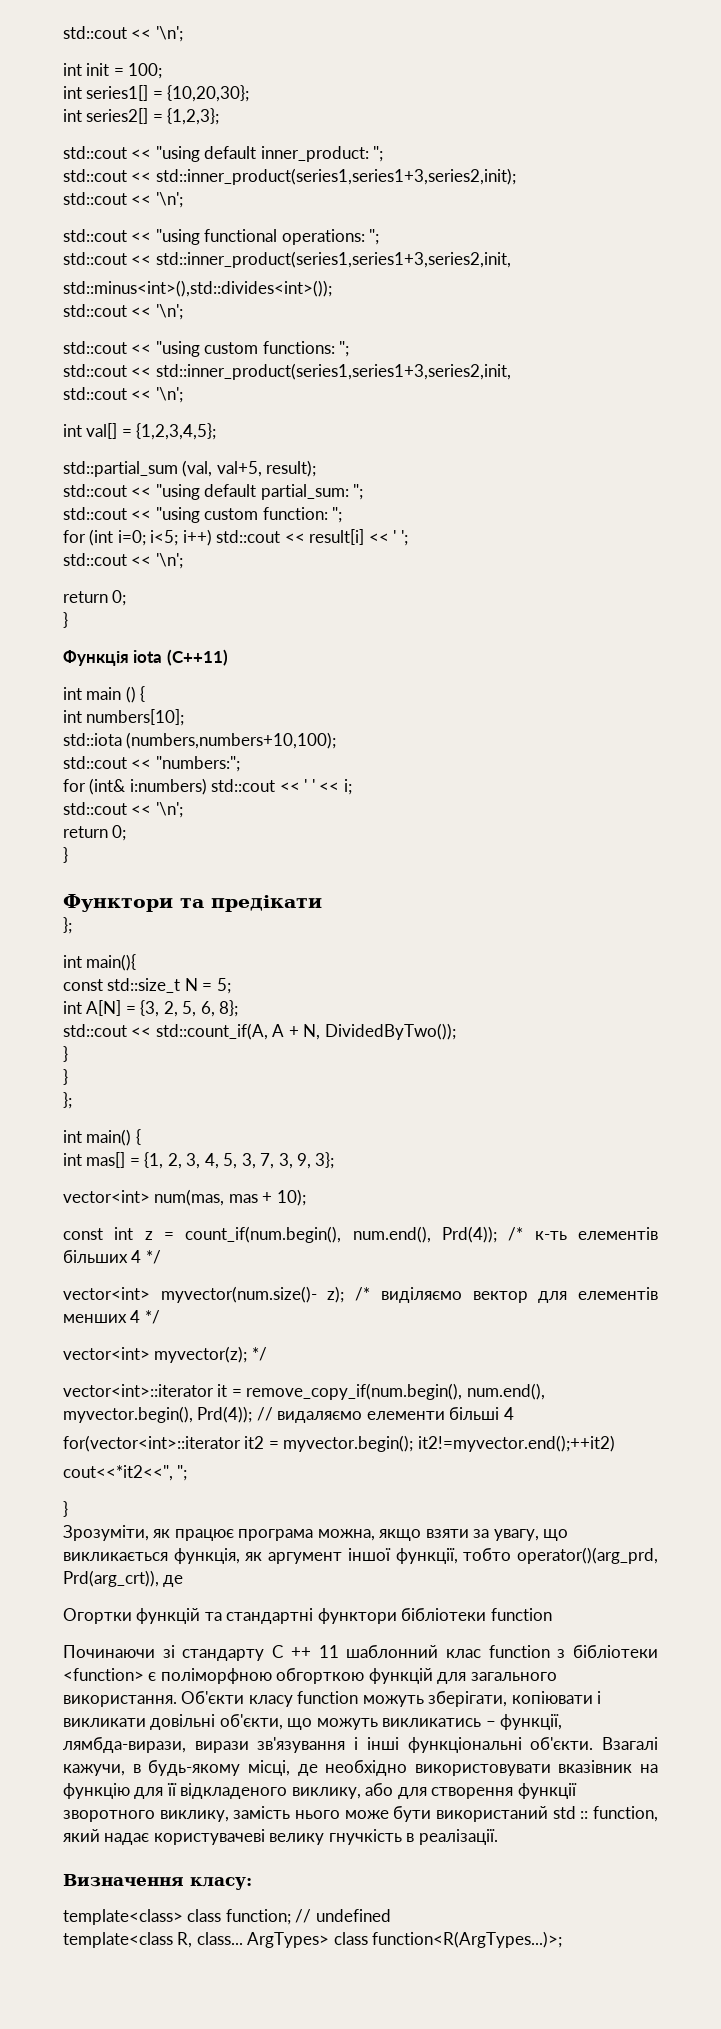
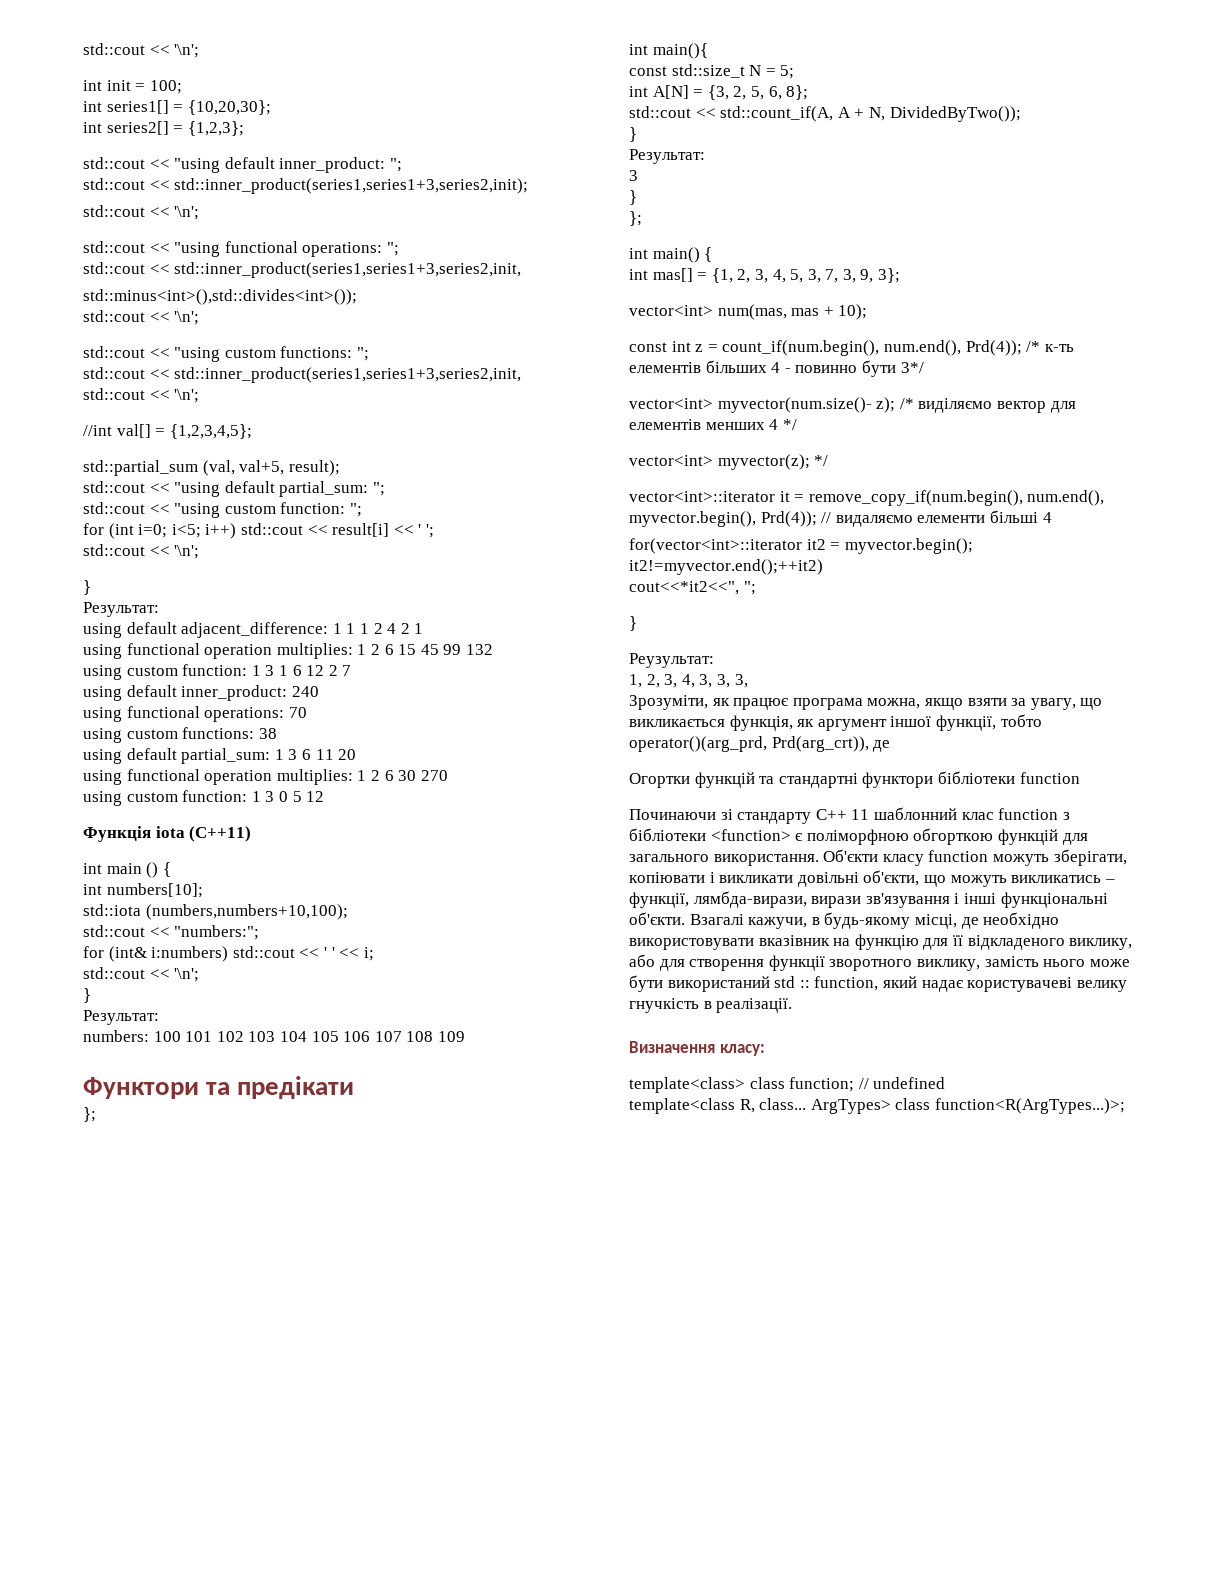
- int val[] = {1,2,3,4,5};
+ //int val[] = {1,2,3,4,5};
  for (int i=0; i<5; i++) std::cout << result[i] << ' ';
  std::cout << '\n';
- return 0;
  }
+ Результат:
+ using default adjacent_difference: 1 1 1 2 4 2 1
+ using functional operation multiplies: 1 2 6 15 45 99 132
+ using custom function: 1 3 1 6 12 2 7
+ using default inner_product: 240
+ using functional operations: 70
+ using custom functions: 38
+ using default partial_sum: 1 3 6 11 20
+ using functional operation multiplies: 1 2 6 30 270
+ using custom function: 1 3 0 5 12
  for (int& i:numbers) std::cout << ' ' << i;
  std::cout << '\n';
- return 0;
  }
+ Результат:
+ numbers: 100 101 102 103 104 105 106 107 108 109
  std::cout << std::count_if(A, A + N, DividedByTwo());
  }
+ Результат:
+ 3
- const int z = count_if(num.begin(), num.end(), Prd(4)); /* к-ть елементів більших 4 */
+ const int z = count_if(num.begin(), num.end(), Prd(4)); /* к-ть елементів більших 4 - повинно бути 3*/
+ Реузультат:
+ 1, 2, 3, 4, 3, 3, 3,
- Починаючи зі стандарту C ++ 11 шаблонний клас function з бібліотеки <function> є поліморфною обгорткою функцій для загального використання.
+ Починаючи зі стандарту C++ 11 шаблонний клас function з бібліотеки <function> є поліморфною обгорткою функцій для загального використання.

